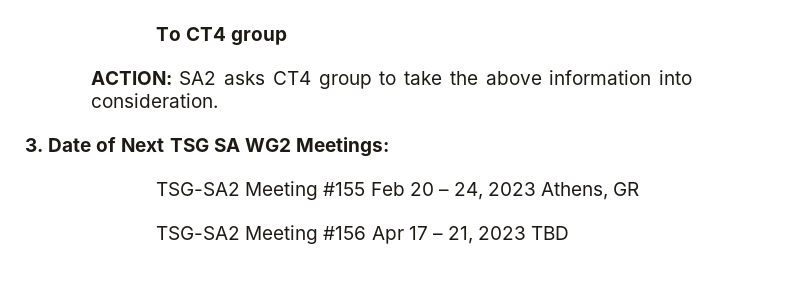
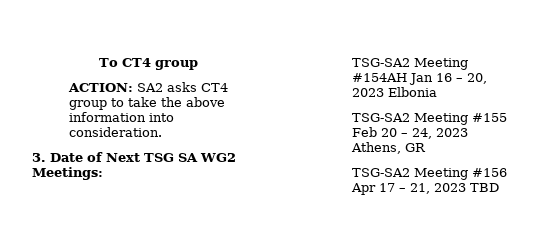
+ TSG-SA2 Meeting #154AH Jan 16 – 20, 2023 Elbonia

